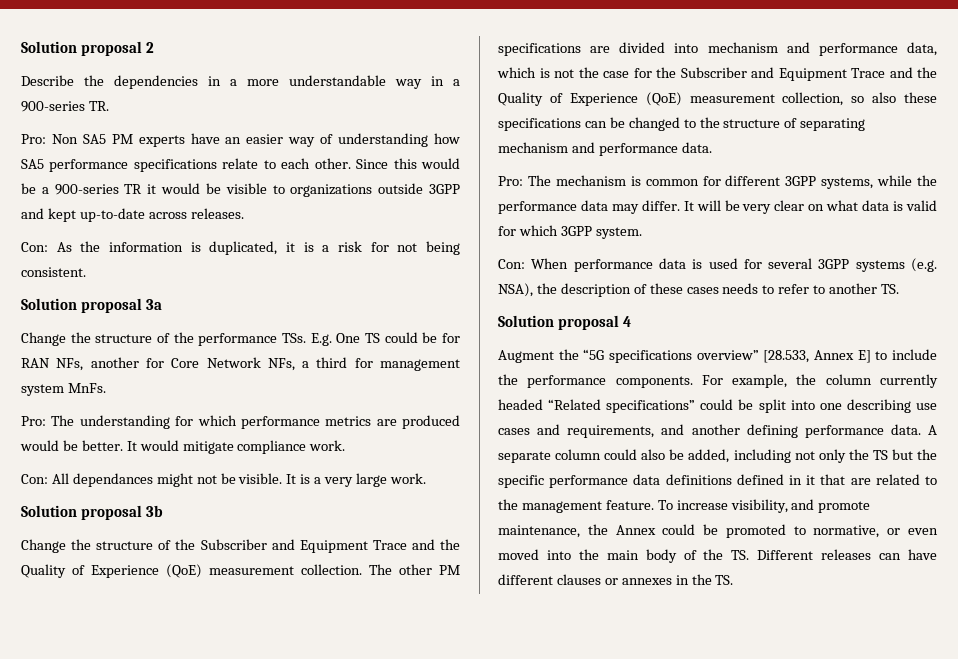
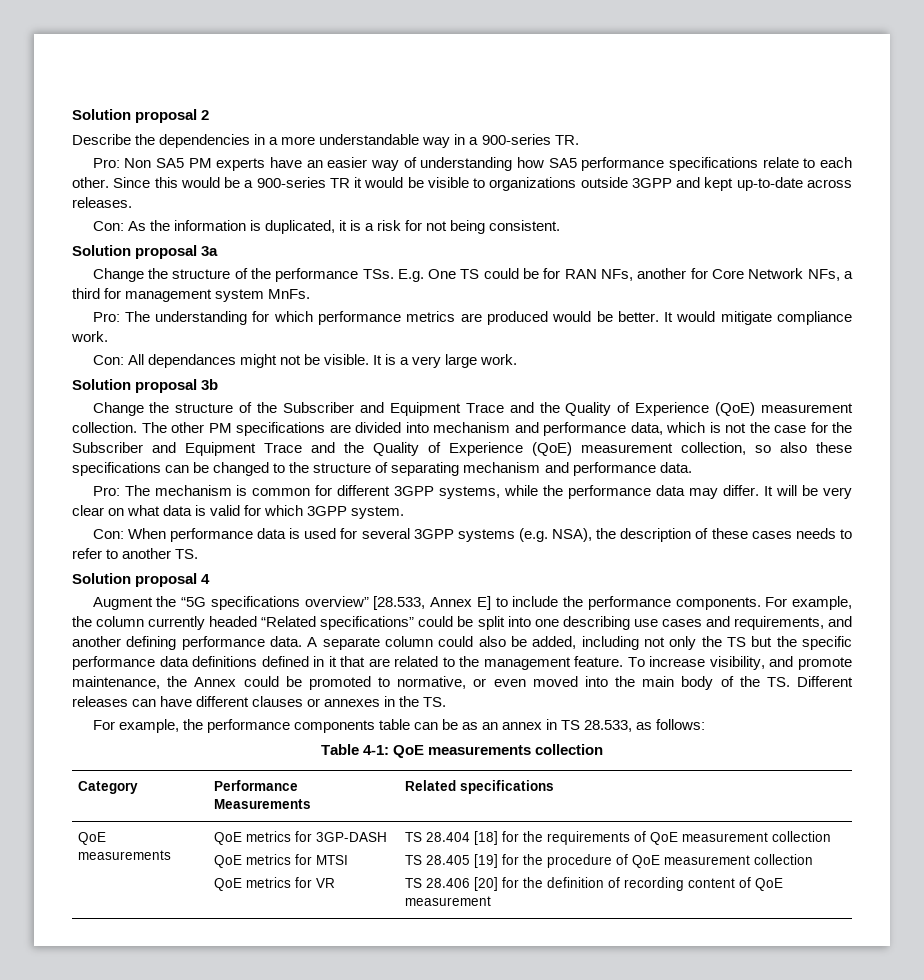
+ For example, the performance components table can be as an annex in TS 28.533, as follows:
+ Table 4-1: QoE measurements collection
+ Category | Performance Measurements | Related specifications
+ QoE measurements | QoE metrics for 3GP-DASH
+ QoE metrics for MTSI
+ QoE metrics for VR | TS 28.404 [18] for the requirements of QoE measurement collection
+ TS 28.405 [19] for the procedure of QoE measurement collection
+ TS 28.406 [20] for the definition of recording content of QoE measurement

